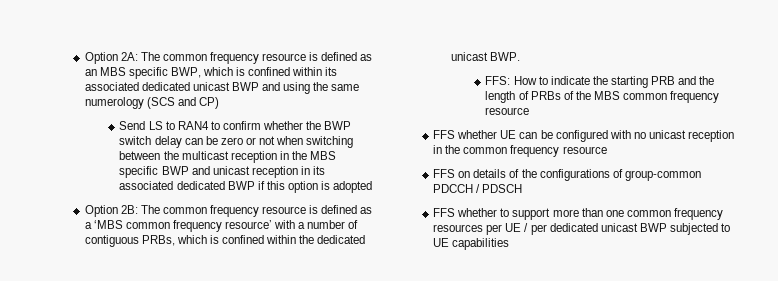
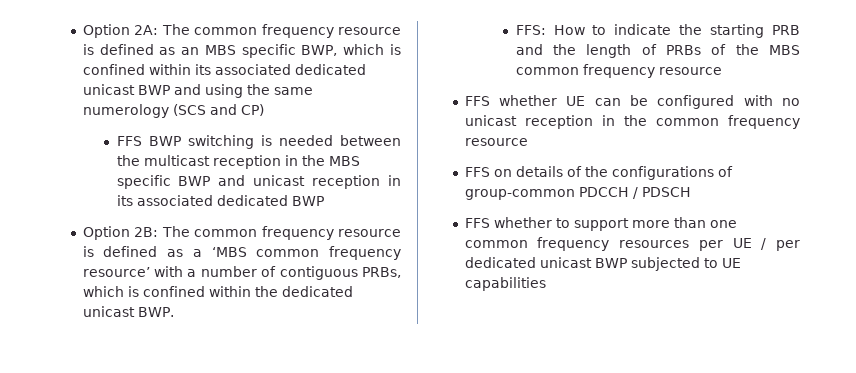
- Send LS to RAN4 to confirm whether the BWP switch delay can be zero or not when switching between the multicast reception in the MBS specific BWP and unicast reception in its associated dedicated BWP if this option is adopted
+ FFS BWP switching is needed between the multicast reception in the MBS specific BWP and unicast reception in its associated dedicated BWP

